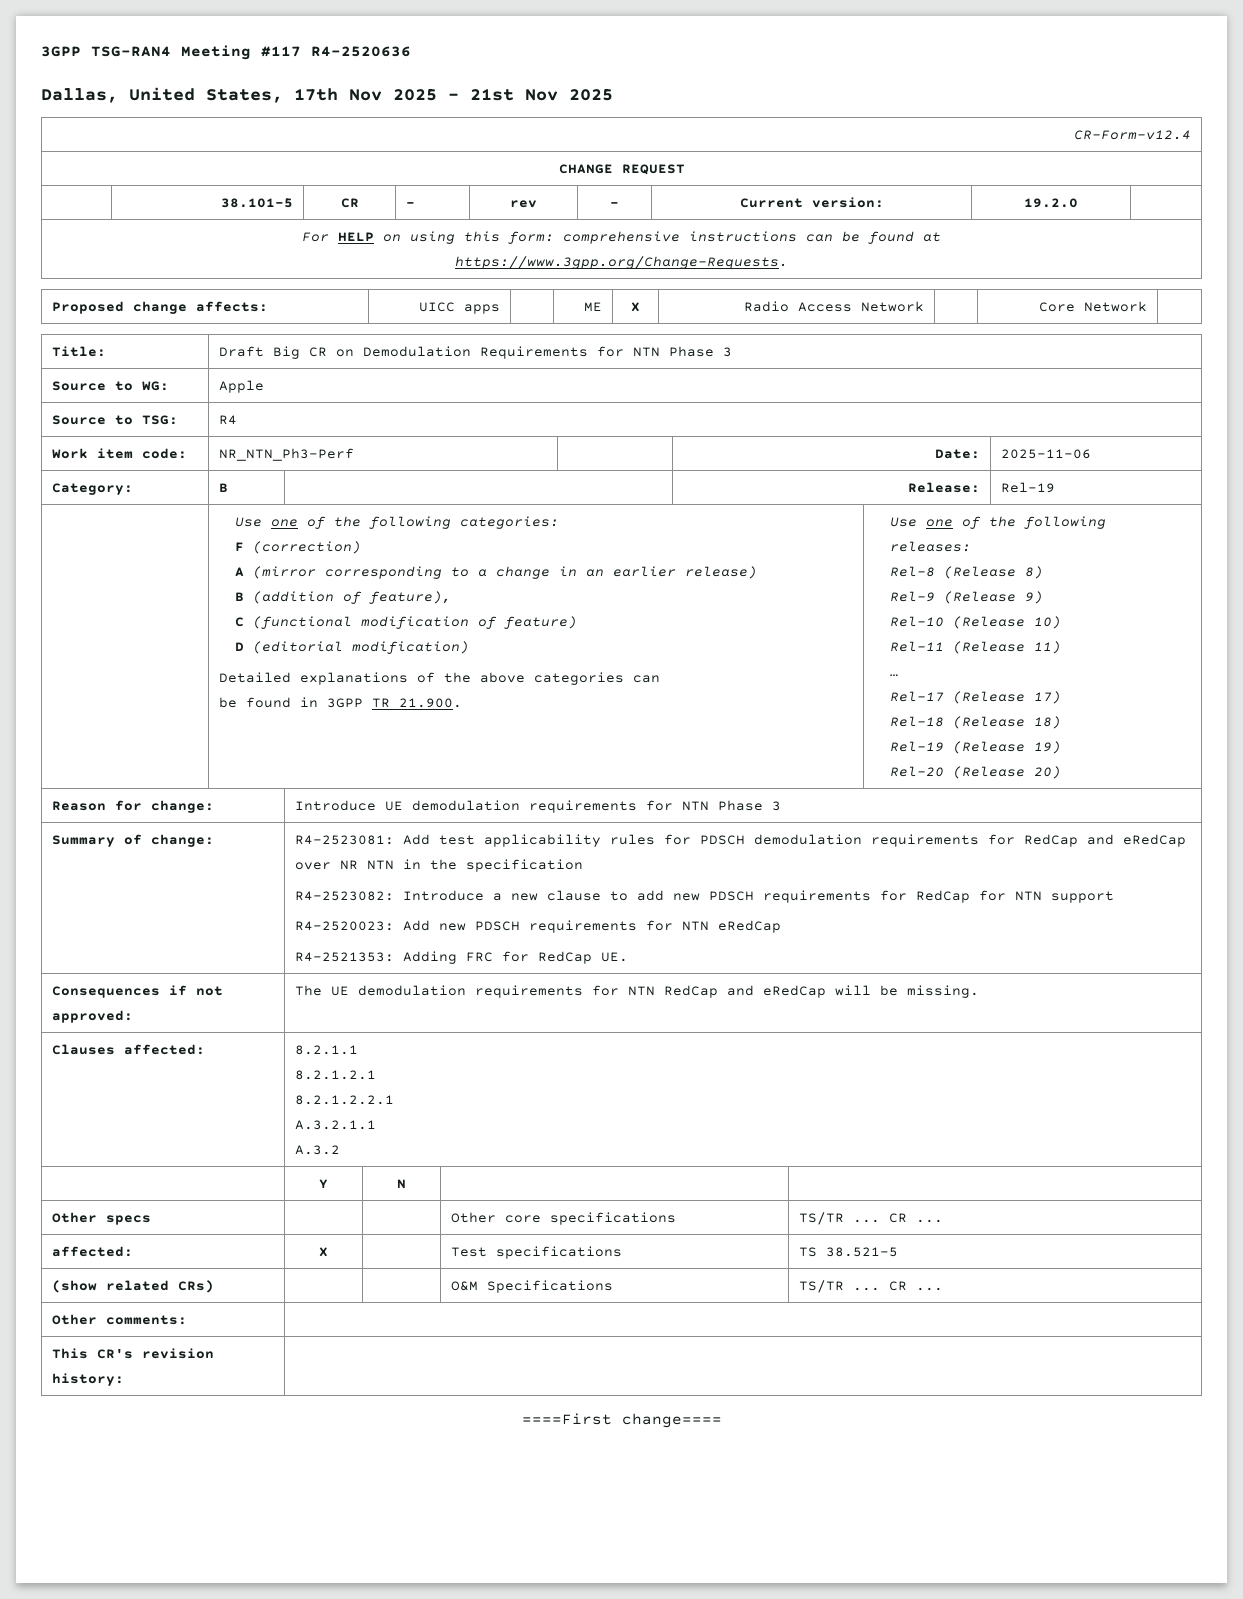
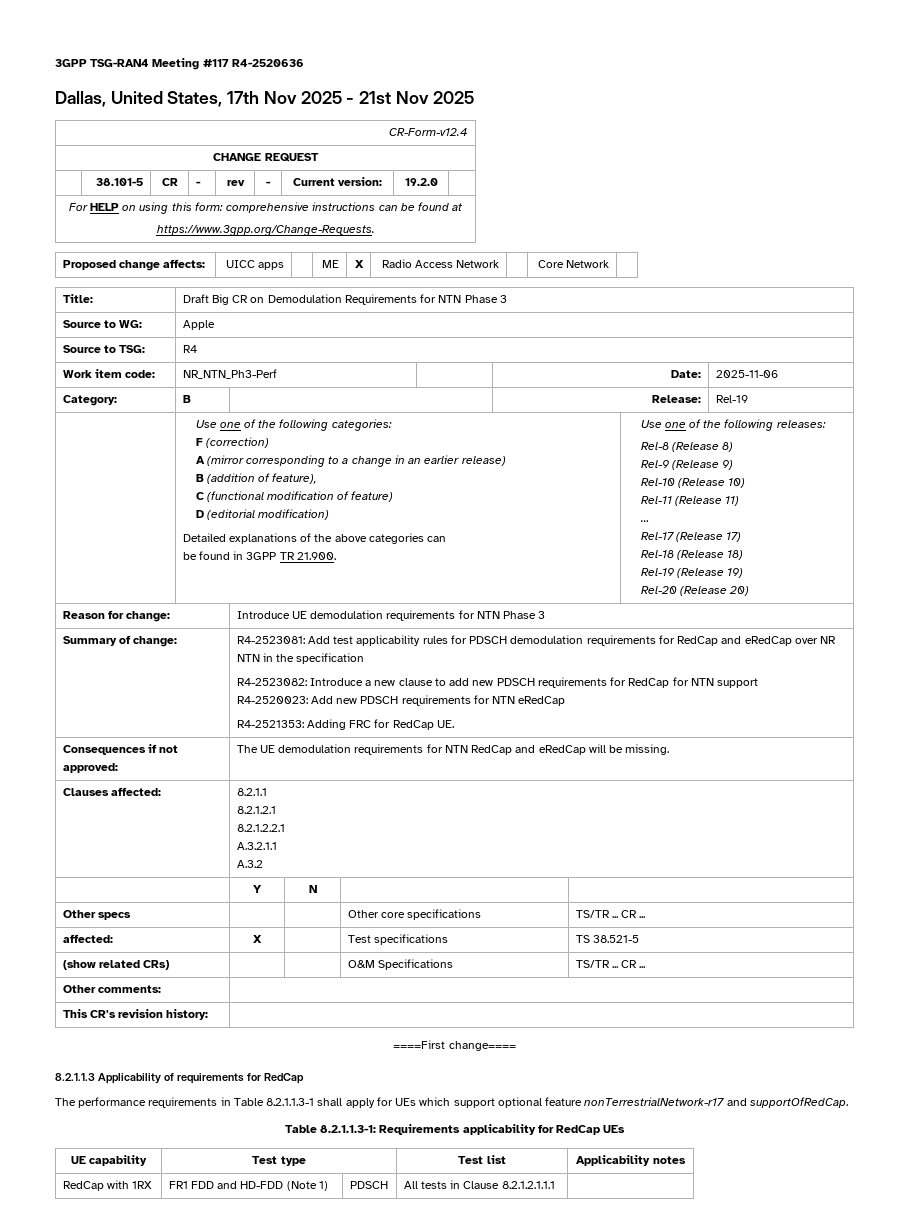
+ 8.2.1.1.3 Applicability of requirements for RedCap
+ The performance requirements in Table 8.2.1.1.3-1 shall apply for UEs which support optional feature nonTerrestrialNetwork-r17 and supportOfRedCap.
+ Table 8.2.1.1.3-1: Requirements applicability for RedCap UEs
+ UE capability | Test type | Test list | Applicability notes
+ RedCap with 1RX | FR1 FDD and HD-FDD (Note 1) | PDSCH | All tests in Clause 8.2.1.2.1.1.1 |

